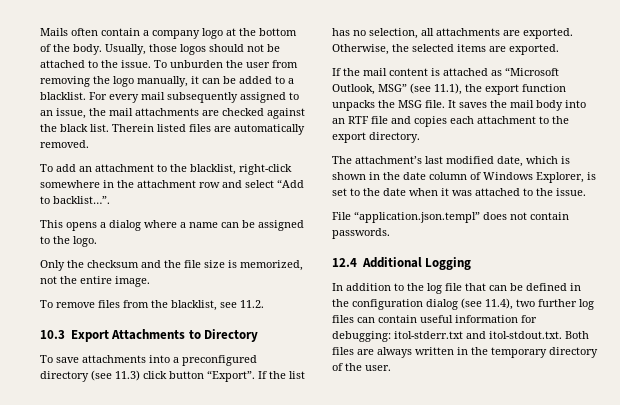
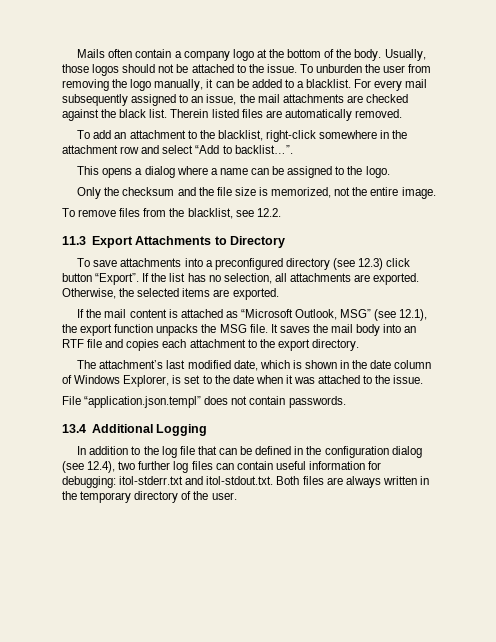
- To remove files from the blacklist, see 11.2.
- 10.3 Export Attachments to Directory
+ To remove files from the blacklist, see 12.2.
+ 11.3 Export Attachments to Directory
- To save attachments into a preconfigured directory (see 11.3) click button “Export”.
+ To save attachments into a preconfigured directory (see 12.3) click button “Export”.
- If the mail content is attached as “Microsoft Outlook, MSG” (see 11.1), the export function unpacks the MSG file.
+ If the mail content is attached as “Microsoft Outlook, MSG” (see 12.1), the export function unpacks the MSG file.
- 12.4 Additional Logging
+ 13.4 Additional Logging
- In addition to the log file that can be defined in the configuration dialog (see 11.4), two further log files can contain useful information for debugging: itol-stderr.txt and itol-stdout.txt. Both files are always written in the temporary directory of the user.
+ In addition to the log file that can be defined in the configuration dialog (see 12.4), two further log files can contain useful information for debugging: itol-stderr.txt and itol-stdout.txt. Both files are always written in the temporary directory of the user.

